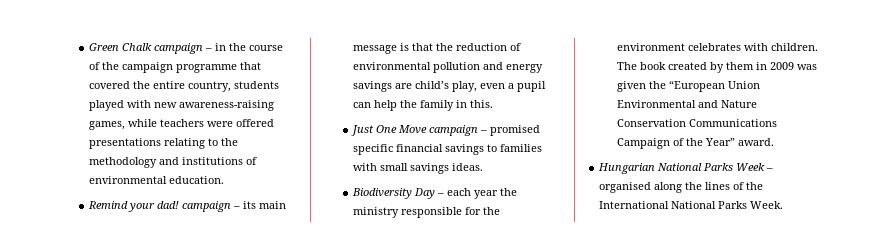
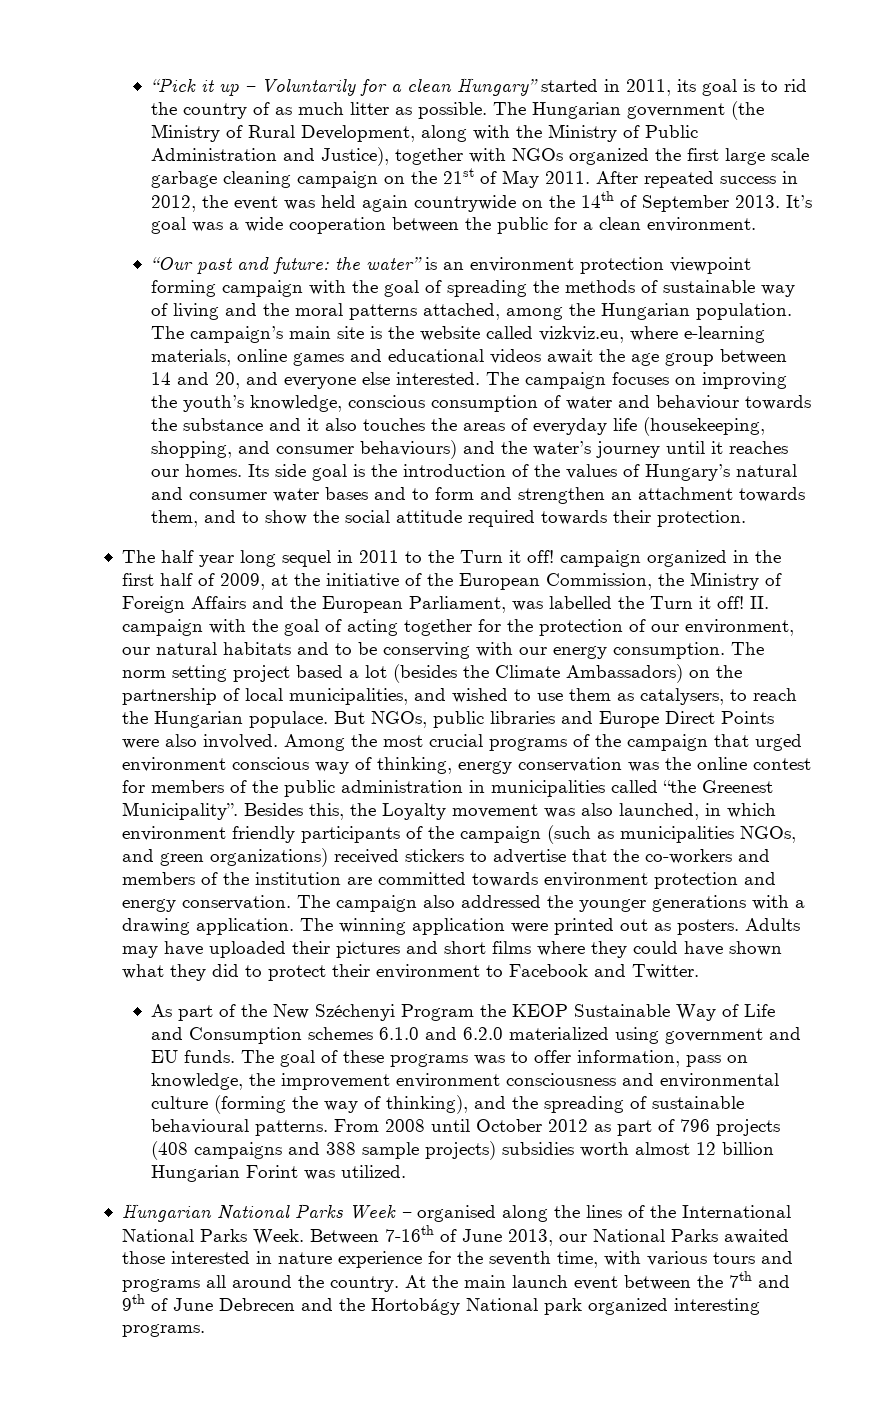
- Green Chalk campaign – in the course of the campaign programme that covered the entire country, students played with new awareness-raising games, while teachers were offered presentations relating to the methodology and institutions of environmental education.
- Remind your dad! campaign – its main message is that the reduction of environmental pollution and energy savings are child’s play, even a pupil can help the family in this.
- Just One Move campaign – promised specific financial savings to families with small savings ideas.
- Biodiversity Day – each year the ministry responsible for the environment celebrates with children. The book created by them in 2009 was given the “European Union Environmental and Nature Conservation Communications Campaign of the Year” award.
+ “Pick it up – Voluntarily for a clean Hungary” started in 2011, its goal is to rid the country of as much litter as possible. The Hungarian government (the Ministry of Rural Development, along with the Ministry of Public Administration and Justice), together with NGOs organized the first large scale garbage cleaning campaign on the 21st of May 2011. After repeated success in 2012, the event was held again countrywide on the 14th of September 2013. It’s goal was a wide cooperation between the public for a clean environment.
+ “Our past and future: the water” is an environment protection viewpoint forming campaign with the goal of spreading the methods of sustainable way of living and the moral patterns attached, among the Hungarian population. The campaign’s main site is the website called vizkviz.eu, where e-learning materials, online games and educational videos await the age group between 14 and 20, and everyone else interested. The campaign focuses on improving the youth’s knowledge, conscious consumption of water and behaviour towards the substance and it also touches the areas of everyday life (housekeeping, shopping, and consumer behaviours) and the water’s journey until it reaches our homes. Its side goal is the introduction of the values of Hungary’s natural and consumer water bases and to form and strengthen an attachment towards them, and to show the social attitude required towards their protection.
+ The half year long sequel in 2011 to the Turn it off! campaign organized in the first half of 2009, at the initiative of the European Commission, the Ministry of Foreign Affairs and the European Parliament, was labelled the Turn it off! II. campaign with the goal of acting together for the protection of our environment, our natural habitats and to be conserving with our energy consumption. The norm setting project based a lot (besides the Climate Ambassadors) on the partnership of local municipalities, and wished to use them as catalysers, to reach the Hungarian populace. But NGOs, public libraries and Europe Direct Points were also involved. Among the most crucial programs of the campaign that urged environment conscious way of thinking, energy conservation was the online contest for members of the public administration in municipalities called “the Greenest Municipality”. Besides this, the Loyalty movement was also launched, in which environment friendly participants of the campaign (such as municipalities NGOs, and green organizations) received stickers to advertise that the co-workers and members of the institution are committed towards environment protection and energy conservation. The campaign also addressed the younger generations with a drawing application. The winning application were printed out as posters. Adults may have uploaded their pictures and short films where they could have shown what they did to protect their environment to Facebook and Twitter.
+ As part of the New Széchenyi Program the KEOP Sustainable Way of Life and Consumption schemes 6.1.0 and 6.2.0 materialized using government and EU funds. The goal of these programs was to offer information, pass on knowledge, the improvement environment consciousness and environmental culture (forming the way of thinking), and the spreading of sustainable behavioural patterns. From 2008 until October 2012 as part of 796 projects (408 campaigns and 388 sample projects) subsidies worth almost 12 billion Hungarian Forint was utilized.
+ Between 7-16th of June 2013, our National Parks awaited those interested in nature experience for the seventh time, with various tours and programs all around the country. At the main launch event between the 7th and 9th of June Debrecen and the Hortobágy National park organized interesting programs.

